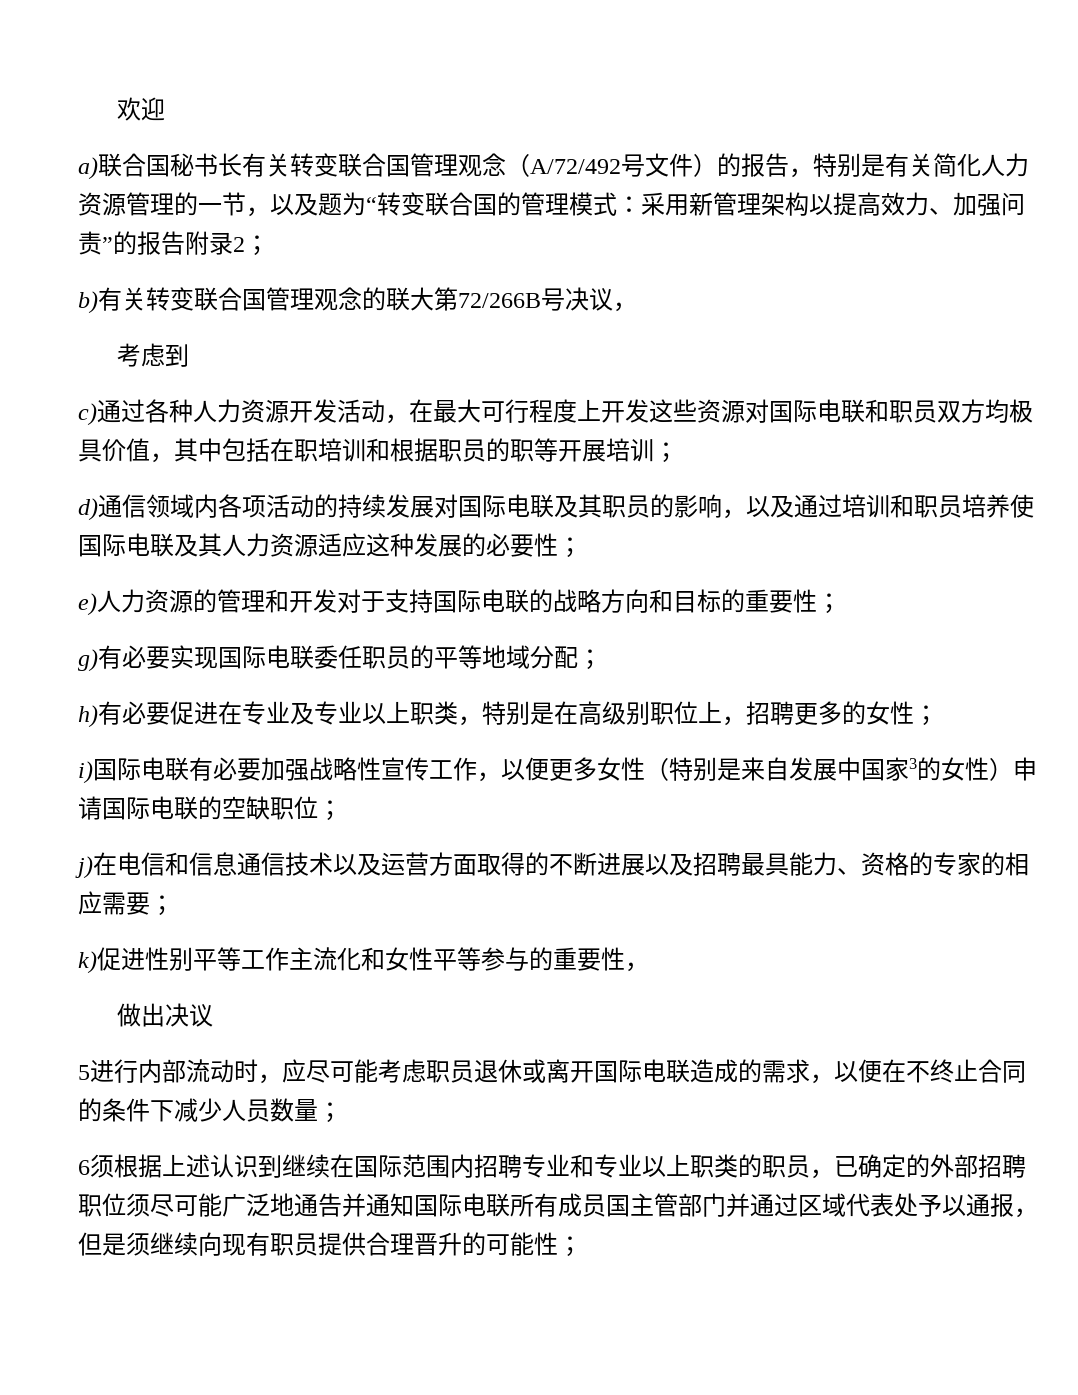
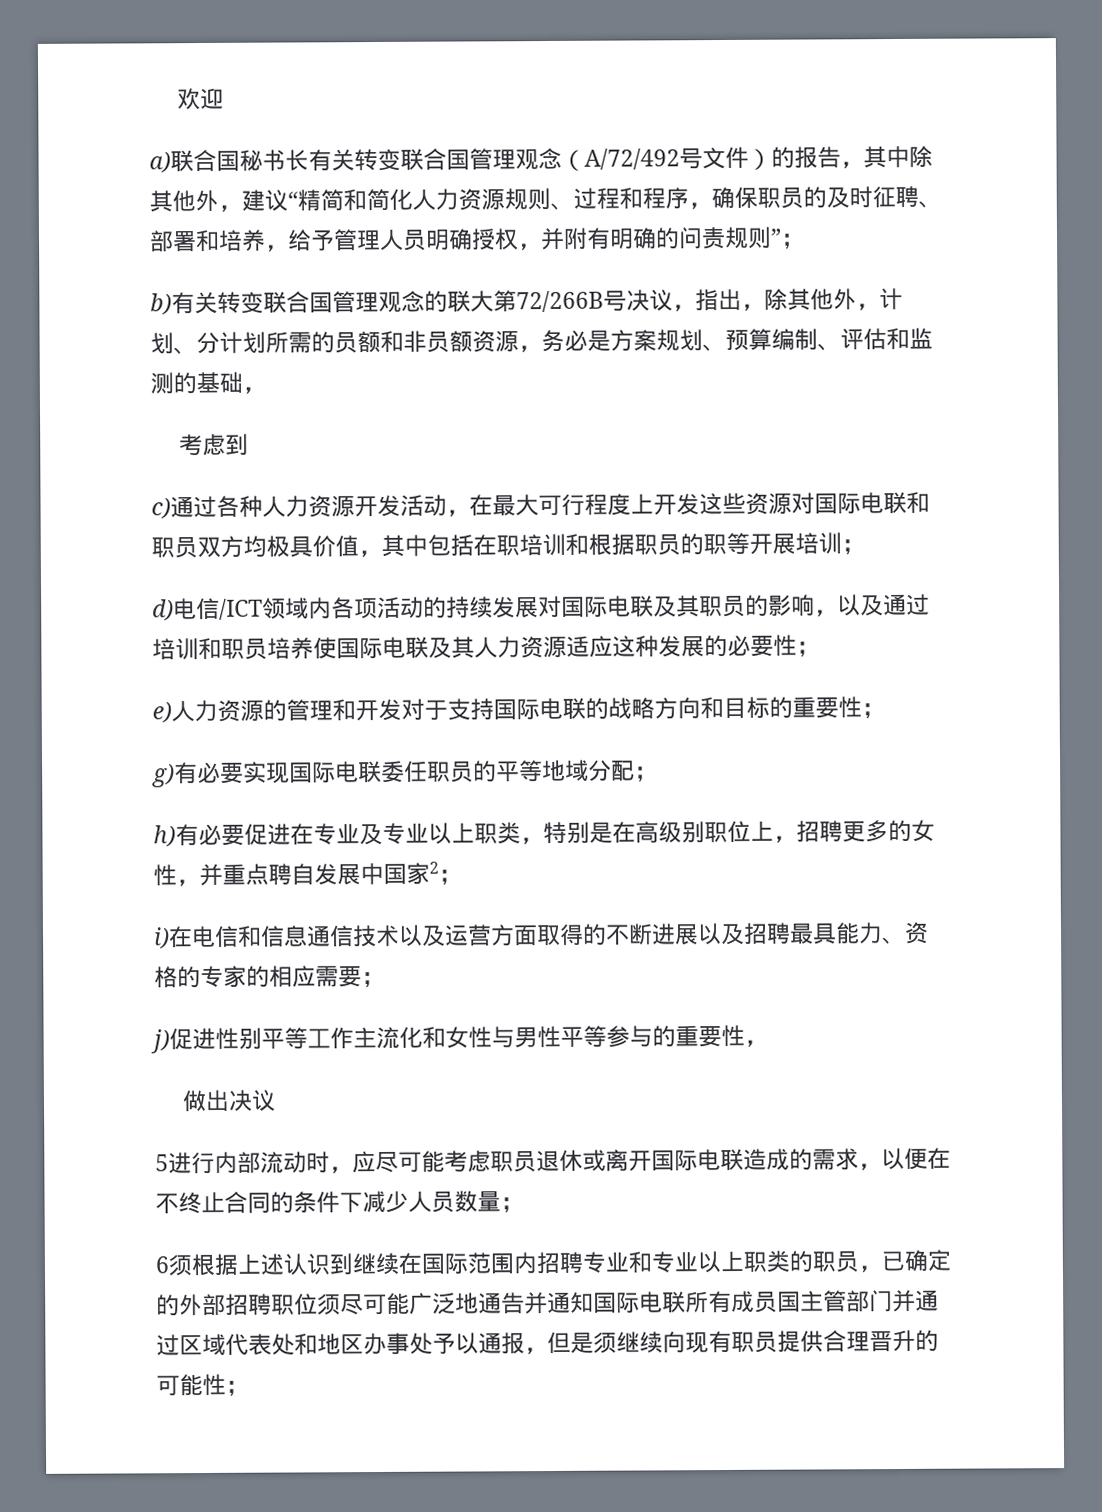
- a)联合国秘书长有关转变联合国管理观念（A/72/492号文件）的报告，特别是有关简化人力资源管理的一节，以及题为“转变联合国的管理模式：采用新管理架构以提高效力、加强问责”的报告附录2；
+ a)联合国秘书长有关转变联合国管理观念（A/72/492号文件）的报告，其中除其他外，建议“精简和简化人力资源规则、过程和程序，确保职员的及时征聘、部署和培养，给予管理人员明确授权，并附有明确的问责规则”；
- b)有关转变联合国管理观念的联大第72/266B号决议，
+ b)有关转变联合国管理观念的联大第72/266B号决议，指出，除其他外，计划、分计划所需的员额和非员额资源，务必是方案规划、预算编制、评估和监测的基础，
- d)通信领域内各项活动的持续发展对国际电联及其职员的影响，以及通过培训和职员培养使国际电联及其人力资源适应这种发展的必要性；
+ d)电信/ICT领域内各项活动的持续发展对国际电联及其职员的影响，以及通过培训和职员培养使国际电联及其人力资源适应这种发展的必要性；
- h)有必要促进在专业及专业以上职类，特别是在高级别职位上，招聘更多的女性；
- i)国际电联有必要加强战略性宣传工作，以便更多女性（特别是来自发展中国家3的女性）申请国际电联的空缺职位；
- j)在电信和信息通信技术以及运营方面取得的不断进展以及招聘最具能力、资格的专家的相应需要；
+ h)有必要促进在专业及专业以上职类，特别是在高级别职位上，招聘更多的女性，并重点聘自发展中国家2；
+ i)在电信和信息通信技术以及运营方面取得的不断进展以及招聘最具能力、资格的专家的相应需要；
- k)促进性别平等工作主流化和女性平等参与的重要性，
+ j)促进性别平等工作主流化和女性与男性平等参与的重要性，
- 6须根据上述认识到继续在国际范围内招聘专业和专业以上职类的职员，已确定的外部招聘职位须尽可能广泛地通告并通知国际电联所有成员国主管部门并通过区域代表处予以通报，但是须继续向现有职员提供合理晋升的可能性；
+ 6须根据上述认识到继续在国际范围内招聘专业和专业以上职类的职员，已确定的外部招聘职位须尽可能广泛地通告并通知国际电联所有成员国主管部门并通过区域代表处和地区办事处予以通报，但是须继续向现有职员提供合理晋升的可能性；

